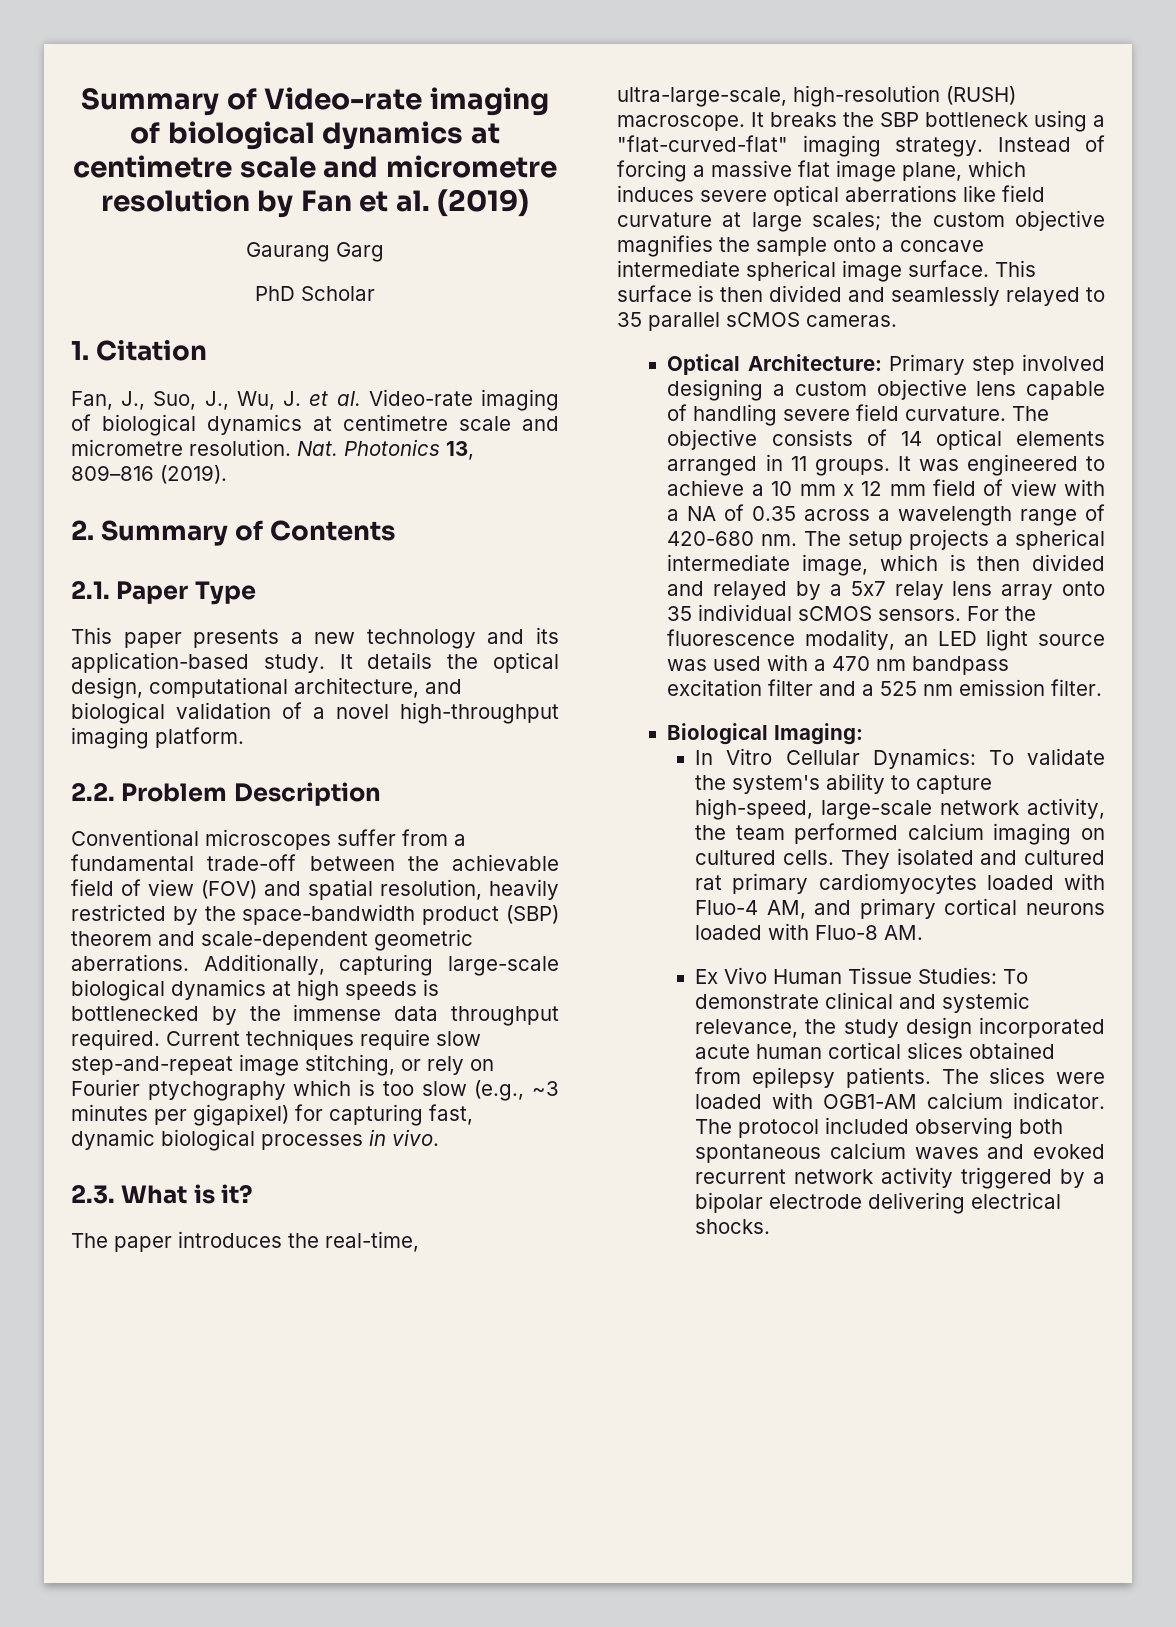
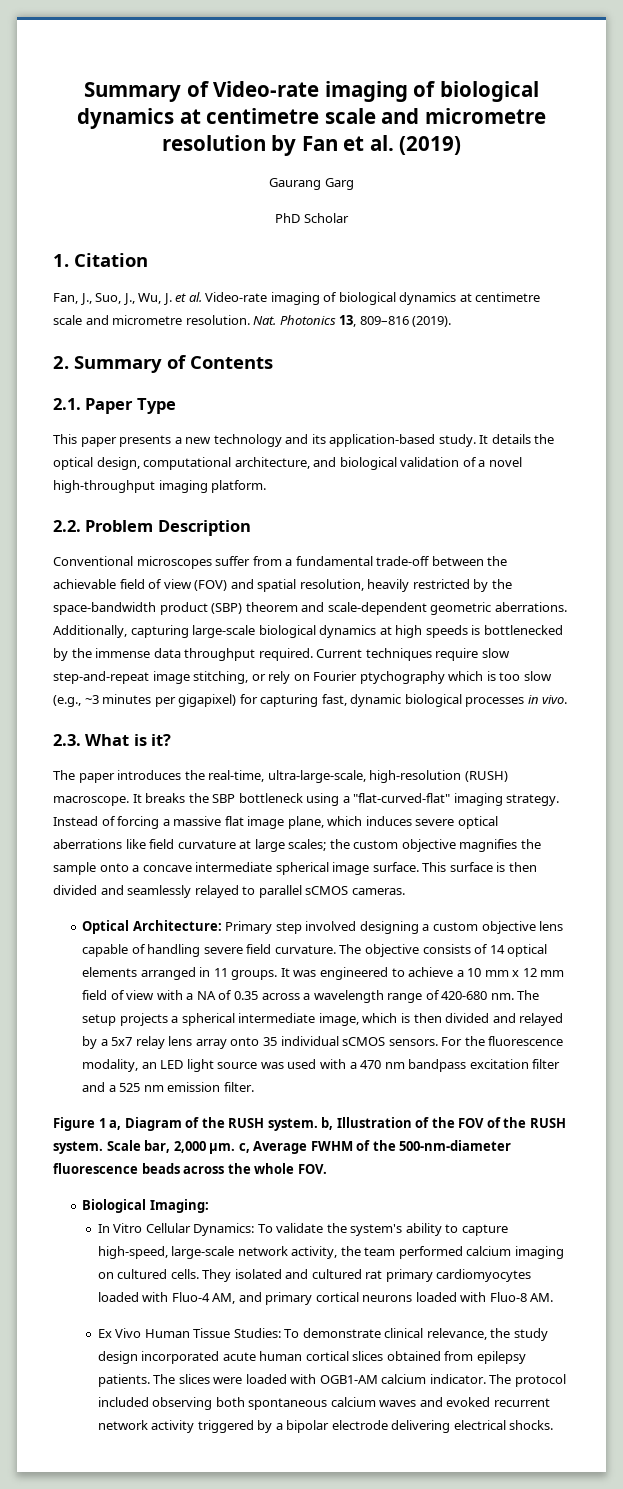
- This surface is then divided and seamlessly relayed to 35 parallel sCMOS cameras.
+ This surface is then divided and seamlessly relayed to parallel sCMOS cameras.
+ Figure 1 a, Diagram of the RUSH system. b, Illustration of the FOV of the RUSH system. Scale bar, 2,000 μm. c, Average FWHM of the 500-nm-diameter fluorescence beads across the whole FOV.
- Ex Vivo Human Tissue Studies: To demonstrate clinical and systemic relevance, the study design incorporated acute human cortical slices obtained from epilepsy patients.
+ Ex Vivo Human Tissue Studies: To demonstrate clinical relevance, the study design incorporated acute human cortical slices obtained from epilepsy patients.

